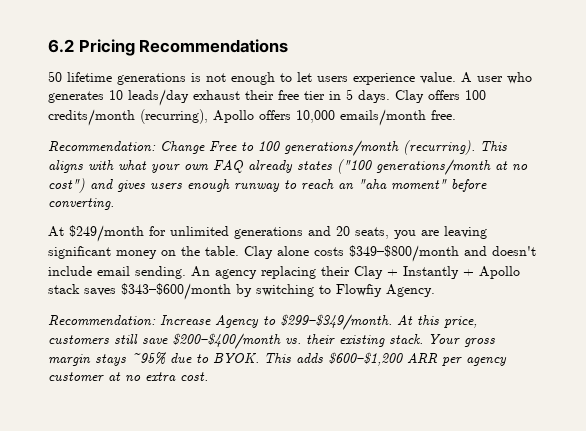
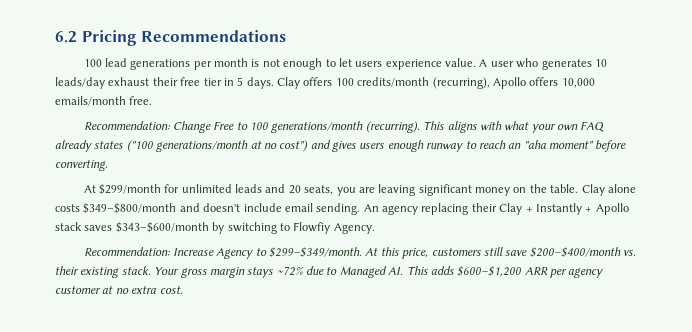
- 50 lifetime generations is not enough to let users experience value.
+ 100 lead generations per month is not enough to let users experience value.
- At $249/month for unlimited generations and 20 seats, you are leaving significant money on the table.
+ At $299/month for unlimited leads and 20 seats, you are leaving significant money on the table.
- Your gross margin stays ~95% due to BYOK. This adds $600–$1,200 ARR per agency customer at no extra cost.
+ Your gross margin stays ~72% due to Managed AI. This adds $600–$1,200 ARR per agency customer at no extra cost.

